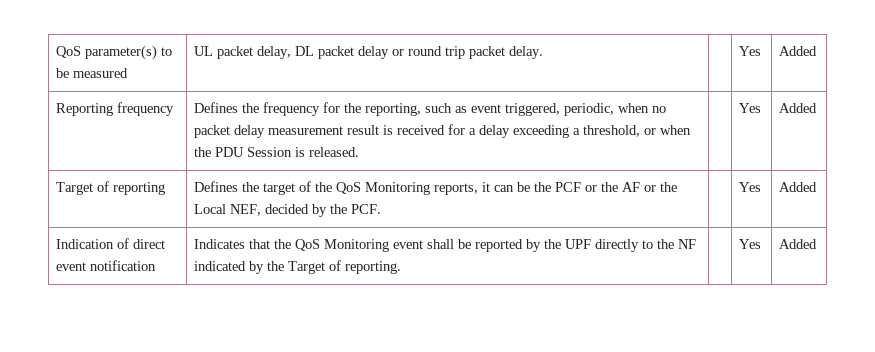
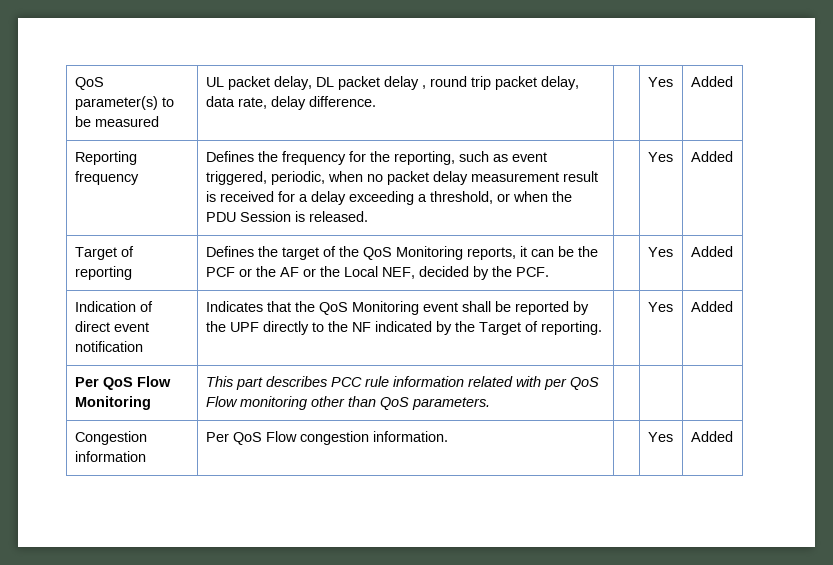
- QoS parameter(s) to be measured | UL packet delay, DL packet delay or round trip packet delay. | | Yes | Added
+ QoS parameter(s) to be measured | UL packet delay, DL packet delay , round trip packet delay, data rate, delay difference. | | Yes | Added
+ Per QoS Flow Monitoring | This part describes PCC rule information related with per QoS Flow monitoring other than QoS parameters. | | |
+ Congestion information | Per QoS Flow congestion information. | | Yes | Added

